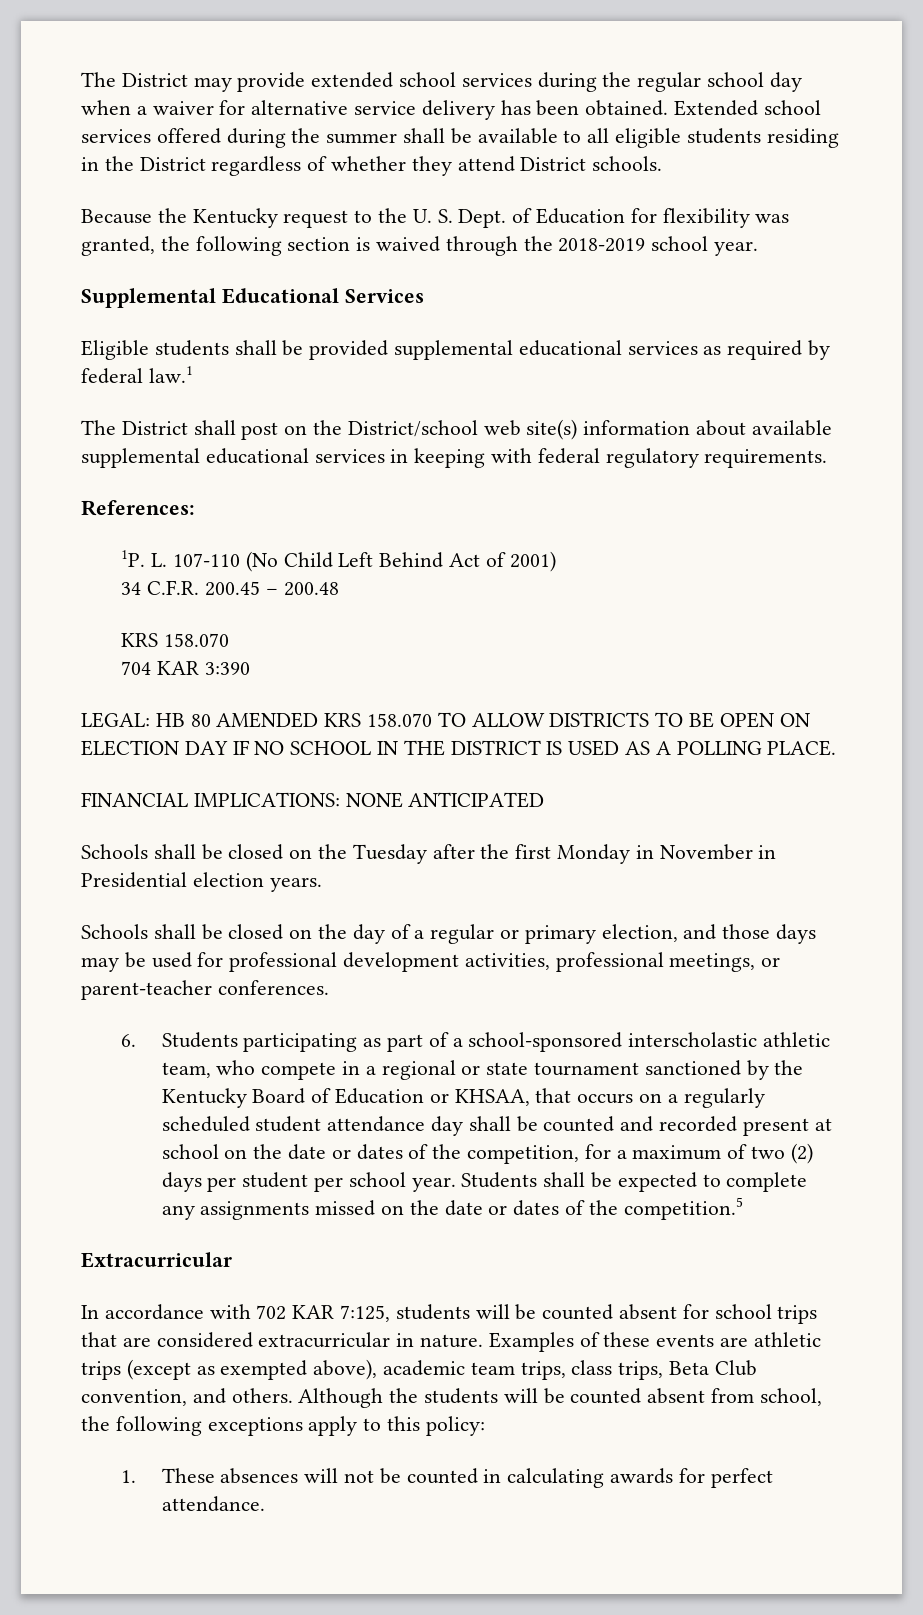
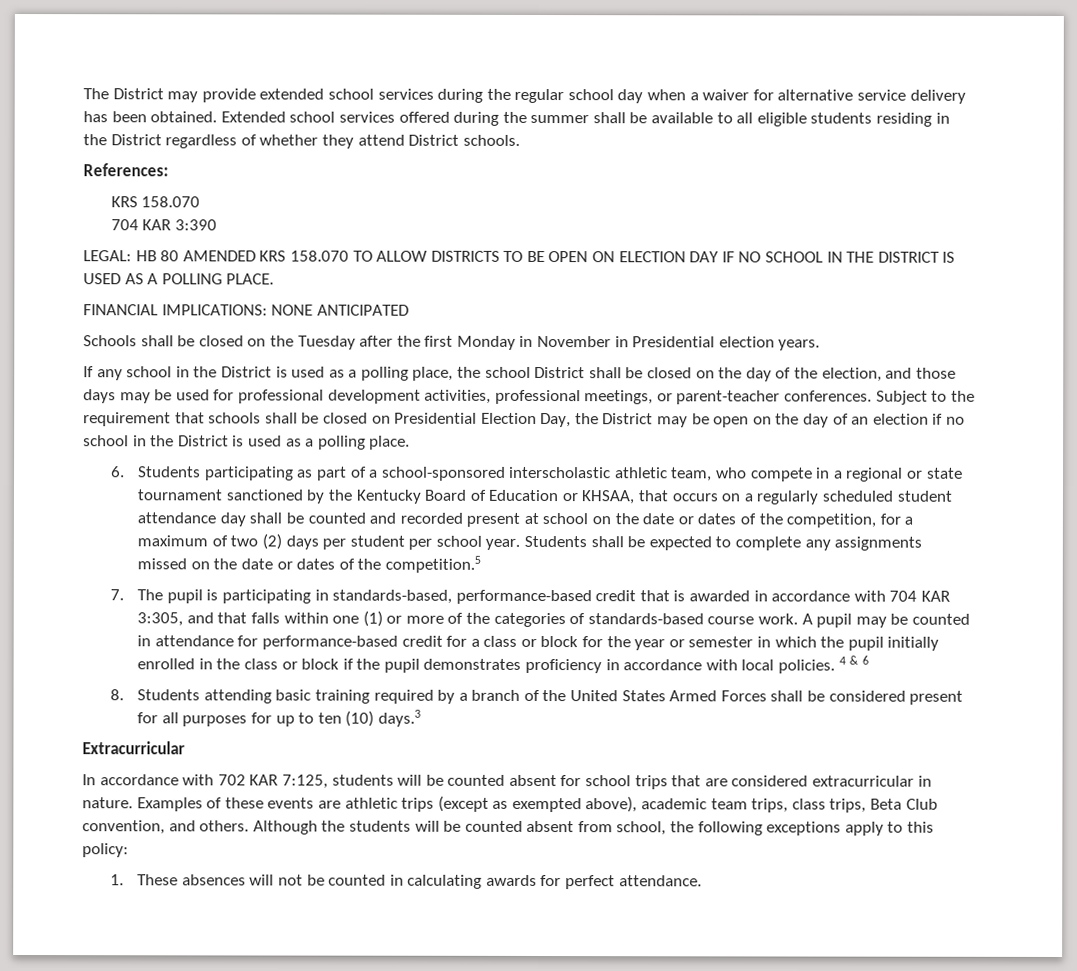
- Because the Kentucky request to the U. S. Dept. of Education for flexibility was granted, the following section is waived through the 2018-2019 school year.
- Supplemental Educational Services
- Eligible students shall be provided supplemental educational services as required by federal law.1
- The District shall post on the District/school web site(s) information about available supplemental educational services in keeping with federal regulatory requirements.
  References:
- 1P. L. 107-110 (No Child Left Behind Act of 2001)
- 34 C.F.R. 200.45 – 200.48
- Schools shall be closed on the day of a regular or primary election, and those days may be used for professional development activities, professional meetings, or parent-teacher conferences.
+ If any school in the District is used as a polling place, the school District shall be closed on the day of the election, and those days may be used for professional development activities, professional meetings, or parent-teacher conferences. Subject to the requirement that schools shall be closed on Presidential Election Day, the District may be open on the day of an election if no school in the District is used as a polling place.
+ 7. The pupil is participating in standards-based, performance-based credit that is awarded in accordance with 704 KAR 3:305, and that falls within one (1) or more of the categories of standards-based course work. A pupil may be counted in attendance for performance-based credit for a class or block for the year or semester in which the pupil initially enrolled in the class or block if the pupil demonstrates proficiency in accordance with local policies. 4 & 6
+ 8. Students attending basic training required by a branch of the United States Armed Forces shall be considered present for all purposes for up to ten (10) days.3

